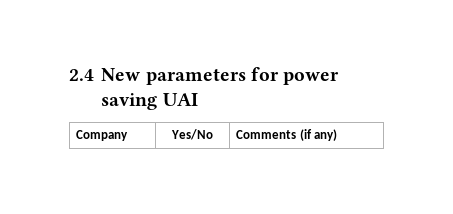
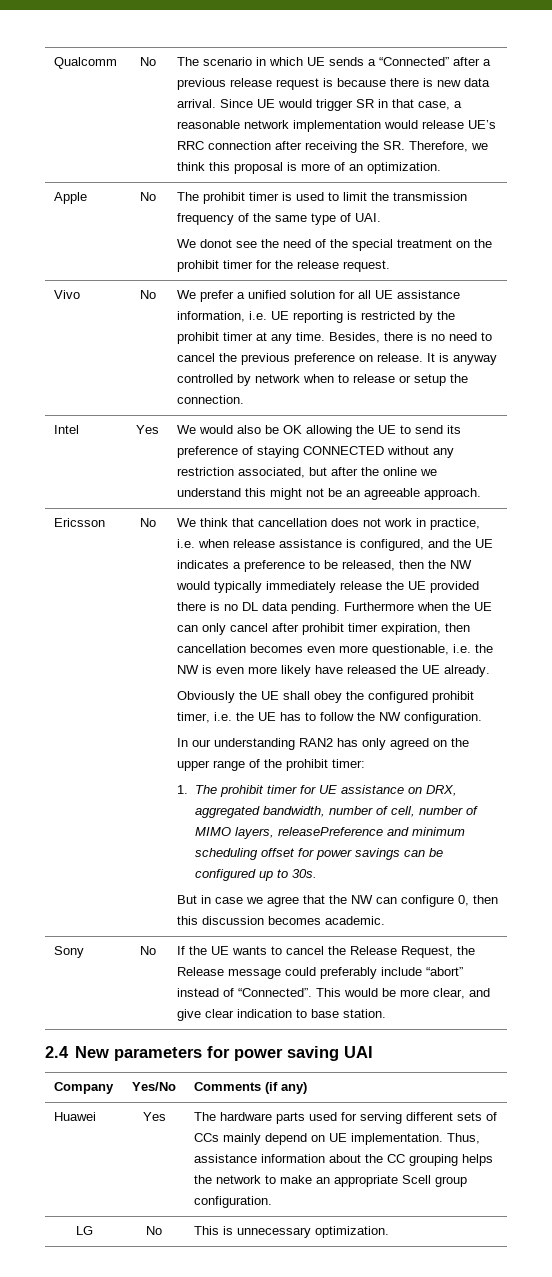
+ Qualcomm | No | The scenario in which UE sends a “Connected” after a previous release request is because there is new data arrival. Since UE would trigger SR in that case, a reasonable network implementation would release UE’s RRC connection after receiving the SR. Therefore, we think this proposal is more of an optimization.
+ Apple | No | The prohibit timer is used to limit the transmission frequency of the same type of UAI.
+ We donot see the need of the special treatment on the prohibit timer for the release request.
+ Vivo | No | We prefer a unified solution for all UE assistance information, i.e. UE reporting is restricted by the prohibit timer at any time. Besides, there is no need to cancel the previous preference on release. It is anyway controlled by network when to release or setup the connection.
+ Intel | Yes | We would also be OK allowing the UE to send its preference of staying CONNECTED without any restriction associated, but after the online we understand this might not be an agreeable approach.
+ Ericsson | No | We think that cancellation does not work in practice, i.e. when release assistance is configured, and the UE indicates a preference to be released, then the NW would typically immediately release the UE provided there is no DL data pending. Furthermore when the UE can only cancel after prohibit timer expiration, then cancellation becomes even more questionable, i.e. the NW is even more likely have released the UE already.
+ Obviously the UE shall obey the configured prohibit timer, i.e. the UE has to follow the NW configuration.
+ In our understanding RAN2 has only agreed on the upper range of the prohibit timer:
+ 1. The prohibit timer for UE assistance on DRX, aggregated bandwidth, number of cell, number of MIMO layers, releasePreference and minimum scheduling offset for power savings can be configured up to 30s.
+ But in case we agree that the NW can configure 0, then this discussion becomes academic.
+ Sony | No | If the UE wants to cancel the Release Request, the Release message could preferably include “abort” instead of “Connected”. This would be more clear, and give clear indication to base station.
+ Huawei | Yes | The hardware parts used for serving different sets of CCs mainly depend on UE implementation. Thus, assistance information about the CC grouping helps the network to make an appropriate Scell group configuration.
+ LG | No | This is unnecessary optimization.

